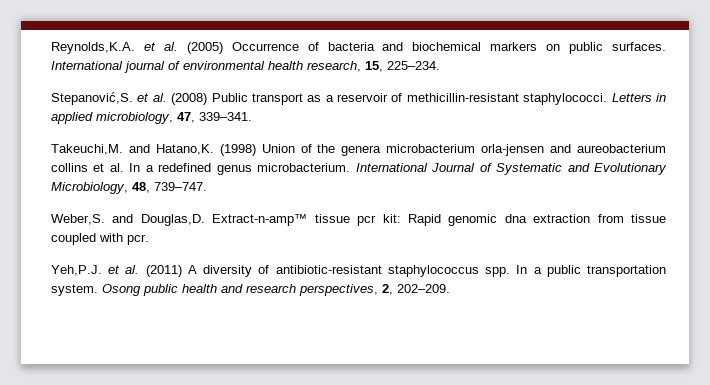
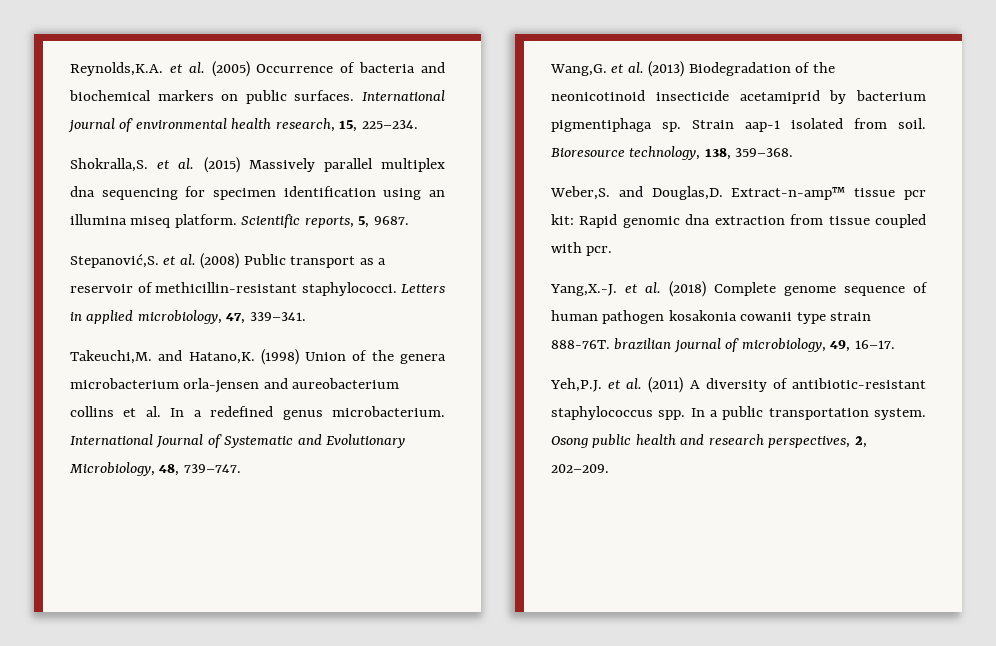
+ Shokralla,S. et al. (2015) Massively parallel multiplex dna sequencing for specimen identification using an illumina miseq platform. Scientific reports, 5, 9687.
+ Wang,G. et al. (2013) Biodegradation of the neonicotinoid insecticide acetamiprid by bacterium pigmentiphaga sp. Strain aap-1 isolated from soil. Bioresource technology, 138, 359–368.
+ Yang,X.-J. et al. (2018) Complete genome sequence of human pathogen kosakonia cowanii type strain 888-76T. brazilian journal of microbiology, 49, 16–17.

